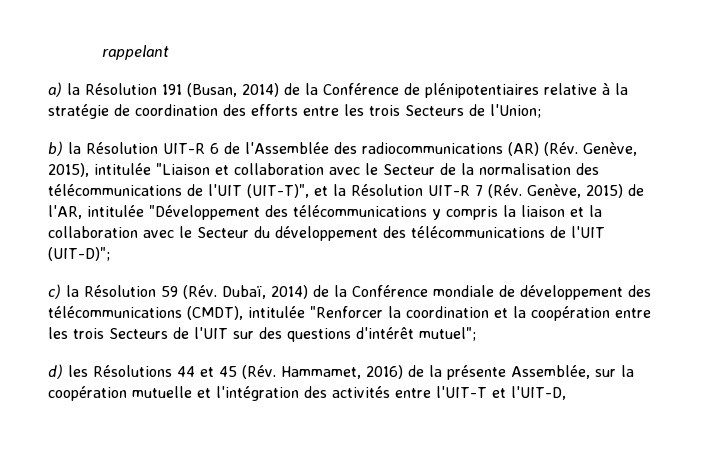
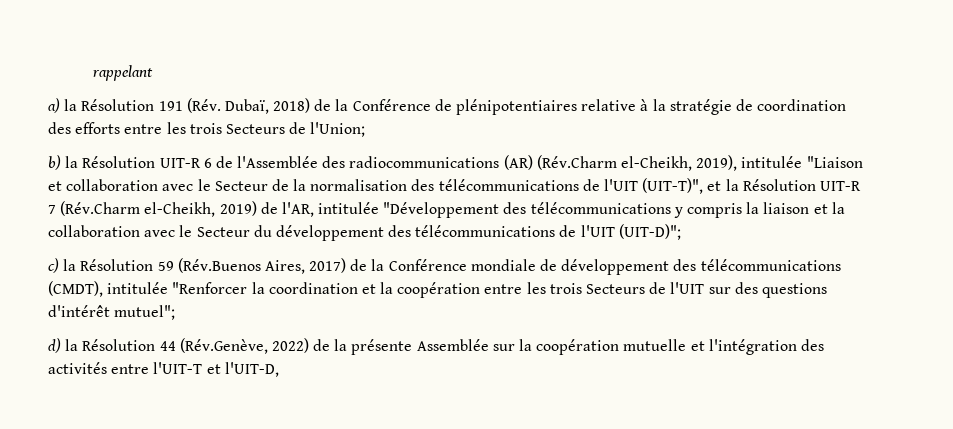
- a) la Résolution 191 (Busan, 2014) de la Conférence de plénipotentiaires relative à la stratégie de coordination des efforts entre les trois Secteurs de l'Union;
+ a) la Résolution 191 (Rév. Dubaï, 2018) de la Conférence de plénipotentiaires relative à la stratégie de coordination des efforts entre les trois Secteurs de l'Union;
- b) la Résolution UIT-R 6 de l'Assemblée des radiocommunications (AR) (Rév. Genève, 2015), intitulée "Liaison et collaboration avec le Secteur de la normalisation des télécommunications de l'UIT (UIT-T)", et la Résolution UIT-R 7 (Rév. Genève, 2015) de l'AR, intitulée "Développement des télécommunications y compris la liaison et la collaboration avec le Secteur du développement des télécommunications de l'UIT (UIT-D)";
+ b) la Résolution UIT-R 6 de l'Assemblée des radiocommunications (AR) (Rév.Charm el-Cheikh, 2019), intitulée "Liaison et collaboration avec le Secteur de la normalisation des télécommunications de l'UIT (UIT-T)", et la Résolution UIT-R 7 (Rév.Charm el-Cheikh, 2019) de l'AR, intitulée "Développement des télécommunications y compris la liaison et la collaboration avec le Secteur du développement des télécommunications de l'UIT (UIT-D)";
- c) la Résolution 59 (Rév. Dubaï, 2014) de la Conférence mondiale de développement des télécommunications (CMDT), intitulée "Renforcer la coordination et la coopération entre les trois Secteurs de l'UIT sur des questions d'intérêt mutuel";
+ c) la Résolution 59 (Rév.Buenos Aires, 2017) de la Conférence mondiale de développement des télécommunications (CMDT), intitulée "Renforcer la coordination et la coopération entre les trois Secteurs de l'UIT sur des questions d'intérêt mutuel";
- d) les Résolutions 44 et 45 (Rév. Hammamet, 2016) de la présente Assemblée, sur la coopération mutuelle et l'intégration des activités entre l'UIT-T et l'UIT-D,
+ d) la Résolution 44 (Rév.Genève, 2022) de la présente Assemblée sur la coopération mutuelle et l'intégration des activités entre l'UIT-T et l'UIT-D,

